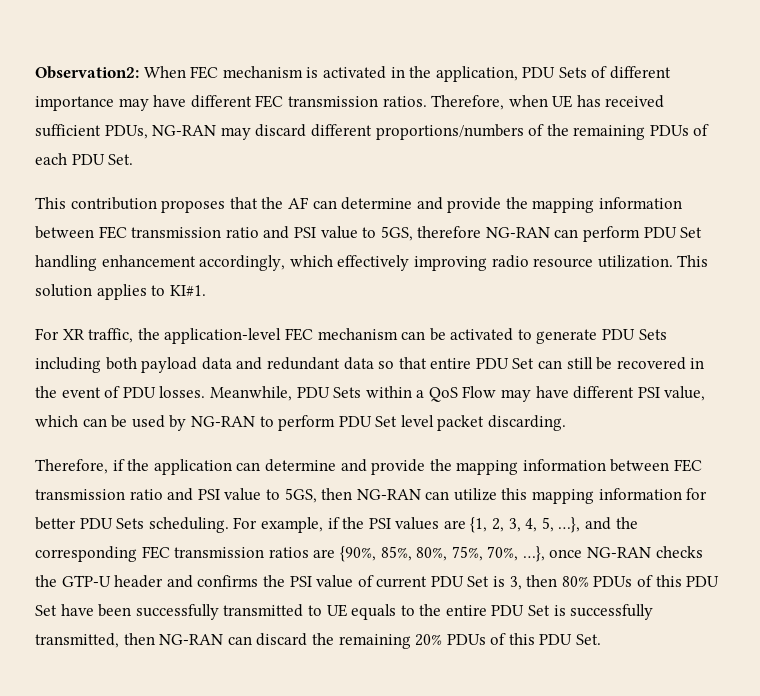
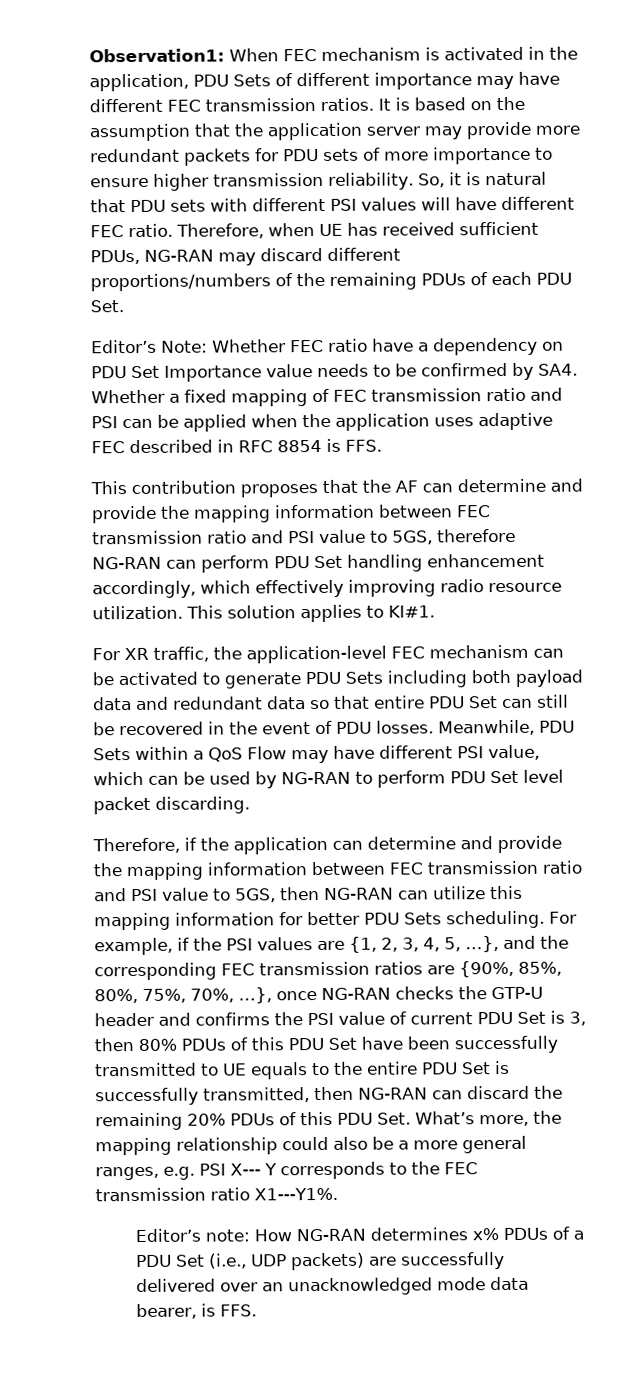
- Observation2: When FEC mechanism is activated in the application, PDU Sets of different importance may have different FEC transmission ratios.
+ Observation1: When FEC mechanism is activated in the application, PDU Sets of different importance may have different FEC transmission ratios.
+ It is based on the assumption that the application server may provide more redundant packets for PDU sets of more importance to ensure higher transmission reliability. So, it is natural that PDU sets with different PSI values will have different FEC ratio.
+ Editor’s Note: Whether FEC ratio have a dependency on PDU Set Importance value needs to be confirmed by SA4. Whether a fixed mapping of FEC transmission ratio and PSI can be applied when the application uses adaptive FEC described in RFC 8854 is FFS.
- For example, if the PSI values are {1, 2, 3, 4, 5, …}, and the corresponding FEC transmission ratios are {90%, 85%, 80%, 75%, 70%, …}, once NG-RAN checks the GTP-U header and confirms the PSI value of current PDU Set is 3, then 80% PDUs of this PDU Set have been successfully transmitted to UE equals to the entire PDU Set is successfully transmitted, then NG-RAN can discard the remaining 20% PDUs of this PDU Set.
+ For example, if the PSI values are {1, 2, 3, 4, 5, …}, and the corresponding FEC transmission ratios are {90%, 85%, 80%, 75%, 70%, …}, once NG-RAN checks the GTP-U header and confirms the PSI value of current PDU Set is 3, then 80% PDUs of this PDU Set have been successfully transmitted to UE equals to the entire PDU Set is successfully transmitted, then NG-RAN can discard the remaining 20% PDUs of this PDU Set. What’s more, the mapping relationship could also be a more general ranges, e.g. PSI X--- Y corresponds to the FEC transmission ratio X1---Y1%.
+ Editor’s note: How NG-RAN determines x% PDUs of a PDU Set (i.e., UDP packets) are successfully delivered over an unacknowledged mode data bearer, is FFS.

